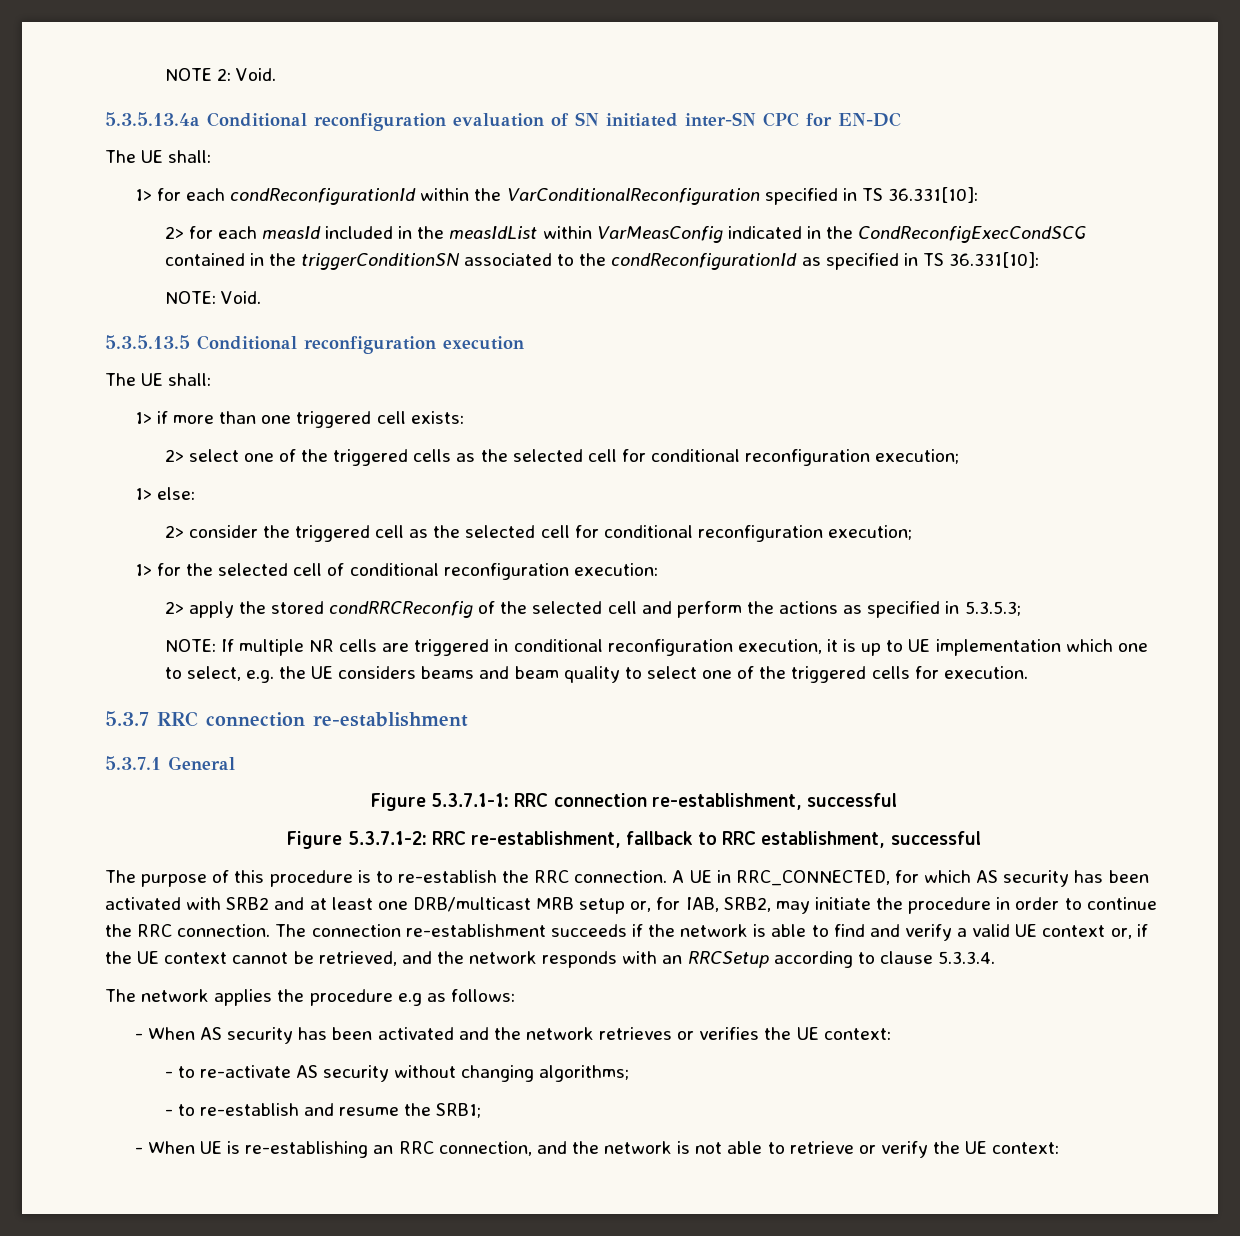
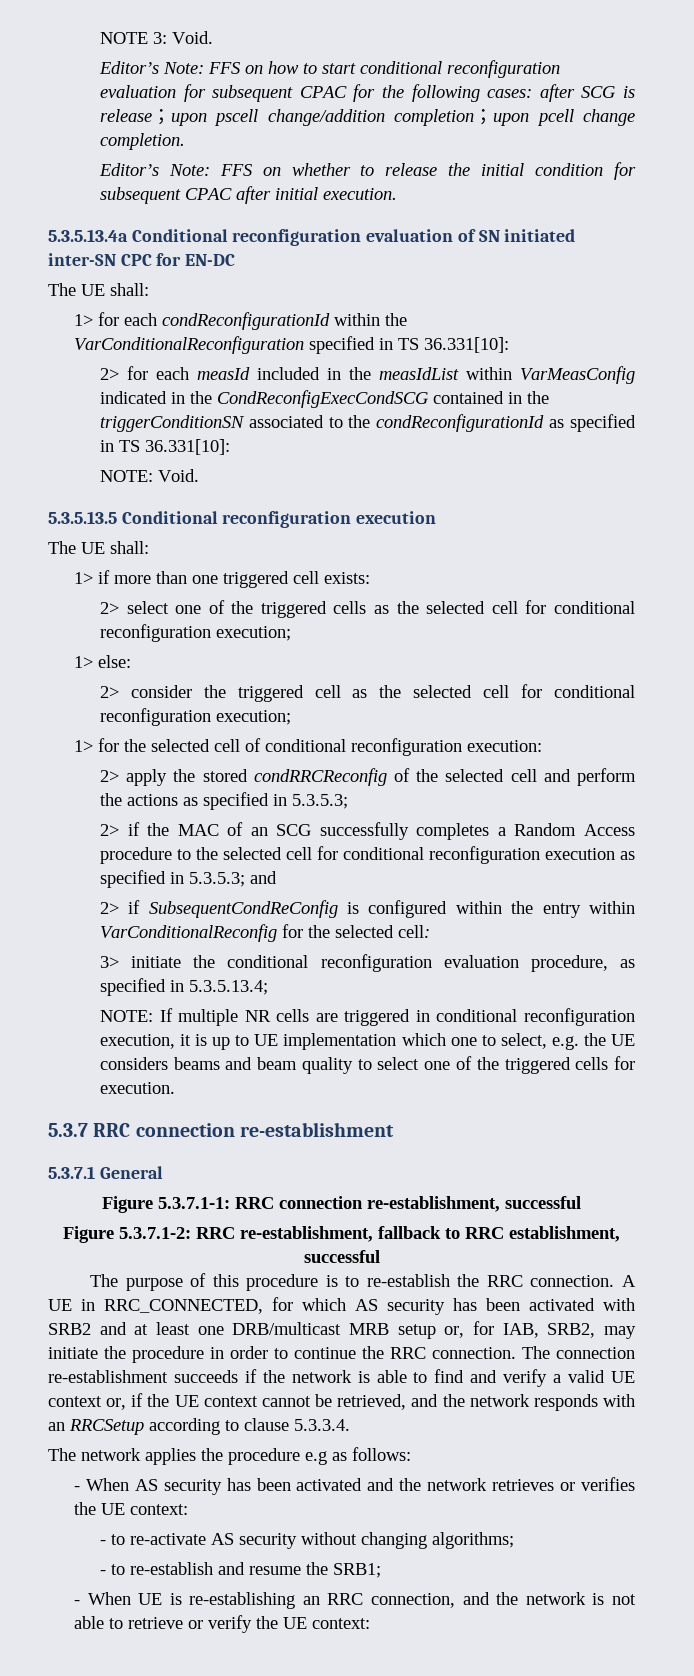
- NOTE 2: Void.
+ NOTE 3: Void.
+ Editor’s Note: FFS on how to start conditional reconfiguration evaluation for subsequent CPAC for the following cases: after SCG is release；upon pscell change/addition completion；upon pcell change completion.
+ Editor’s Note: FFS on whether to release the initial condition for subsequent CPAC after initial execution.
+ 2> if the MAC of an SCG successfully completes a Random Access procedure to the selected cell for conditional reconfiguration execution as specified in 5.3.5.3; and
+ 2> if SubsequentCondReConfig is configured within the entry within VarConditionalReconfig for the selected cell:
+ 3> initiate the conditional reconfiguration evaluation procedure, as specified in 5.3.5.13.4;

